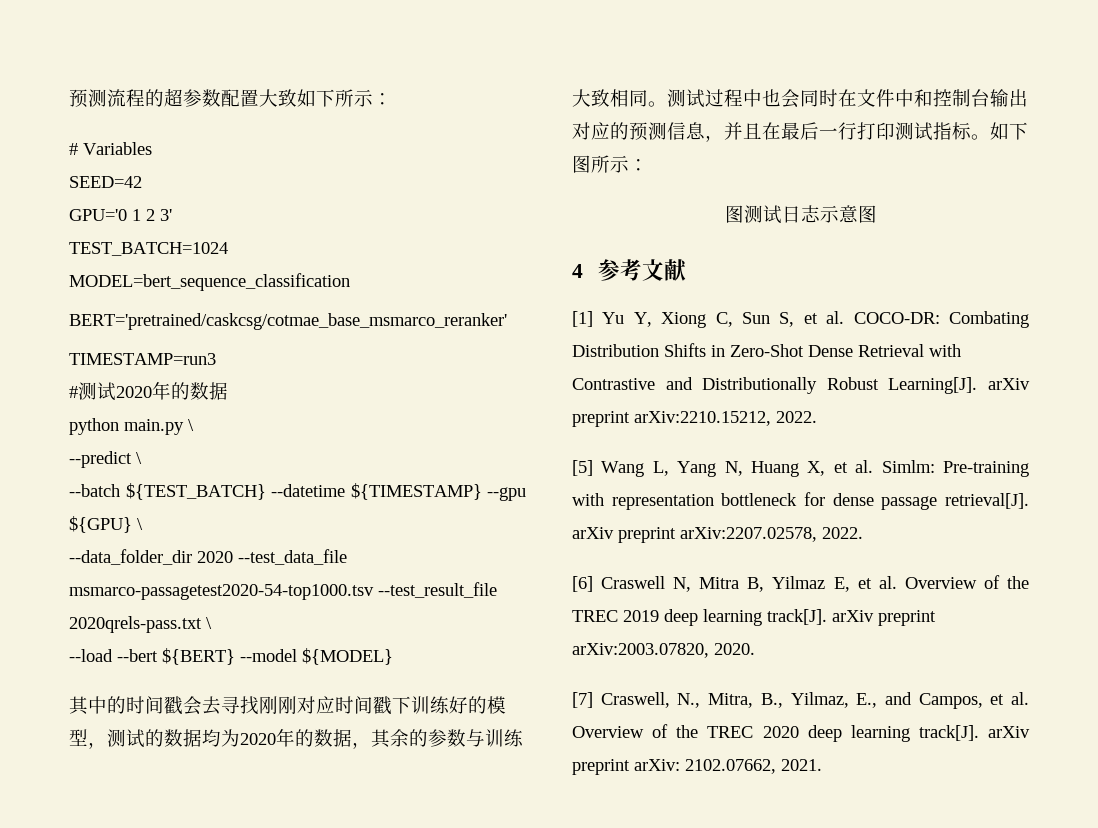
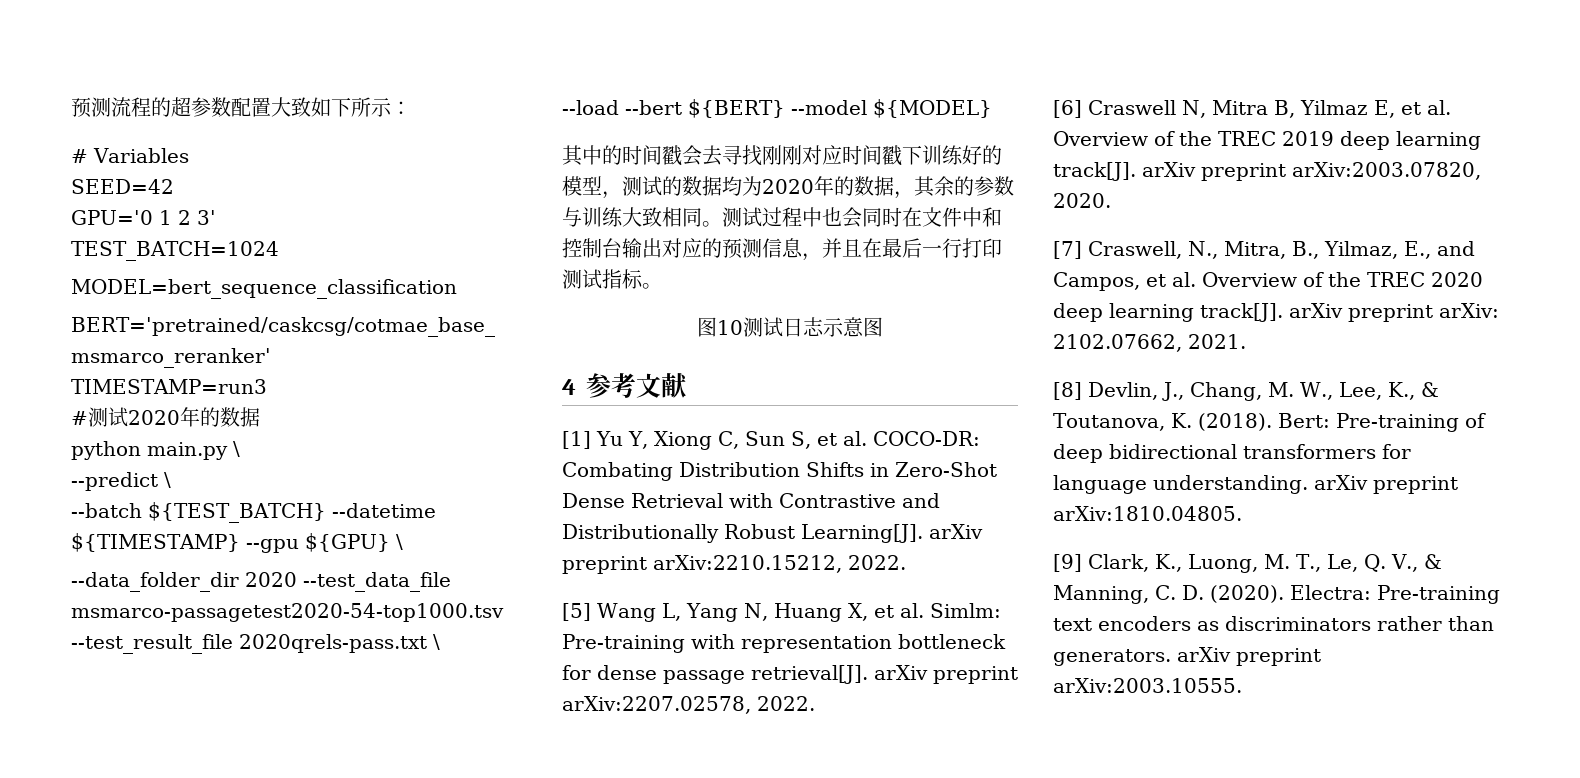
- 测试过程中也会同时在文件中和控制台输出对应的预测信息，并且在最后一行打印测试指标。如下图所示：
- 图测试日志示意图
+ 测试过程中也会同时在文件中和控制台输出对应的预测信息，并且在最后一行打印测试指标。
+ 图10测试日志示意图
+ [8] Devlin, J., Chang, M. W., Lee, K., & Toutanova, K. (2018). Bert: Pre-training of deep bidirectional transformers for language understanding. arXiv preprint arXiv:1810.04805.
+ [9] Clark, K., Luong, M. T., Le, Q. V., & Manning, C. D. (2020). Electra: Pre-training text encoders as discriminators rather than generators. arXiv preprint arXiv:2003.10555.

